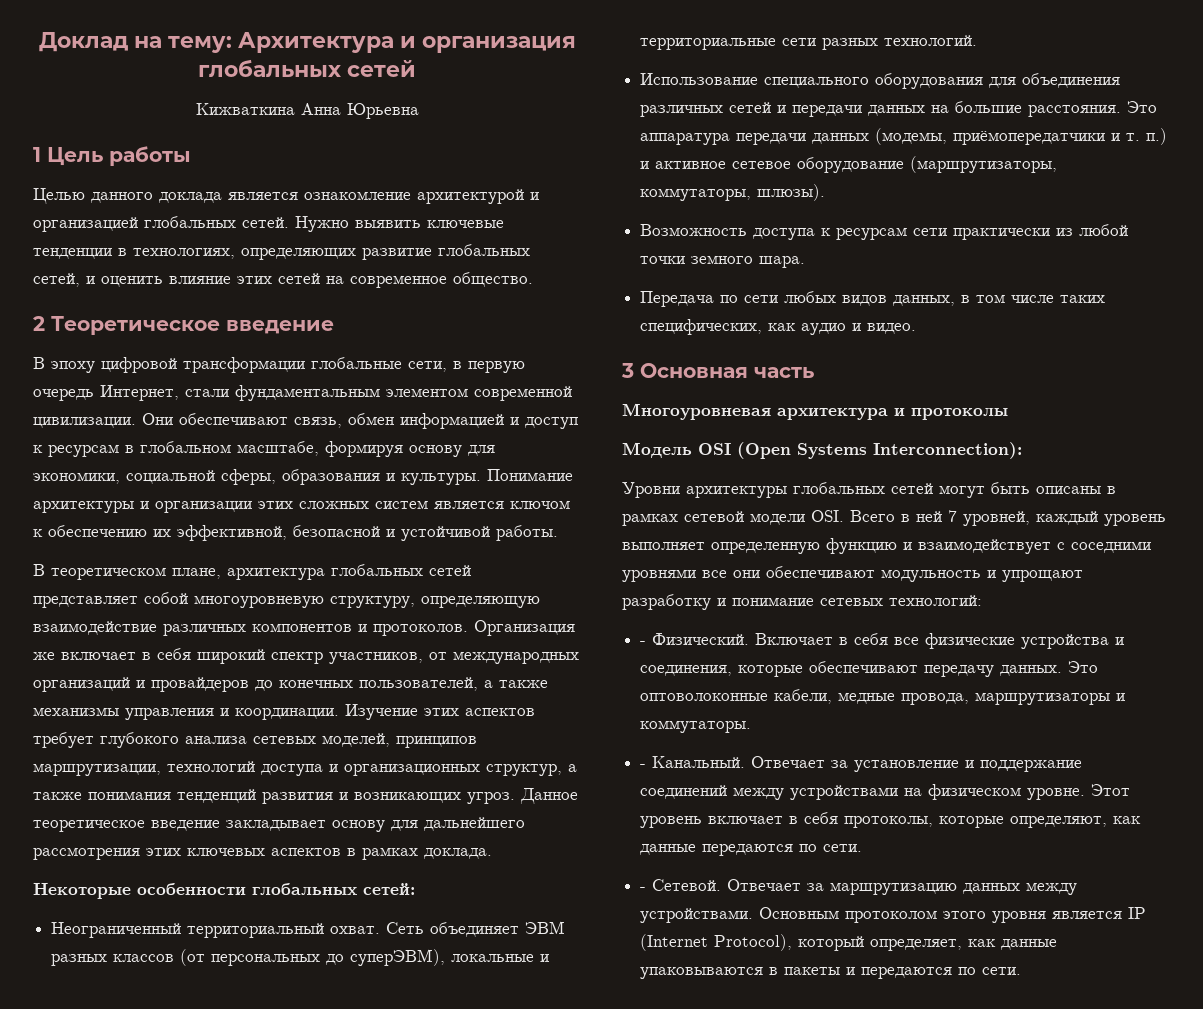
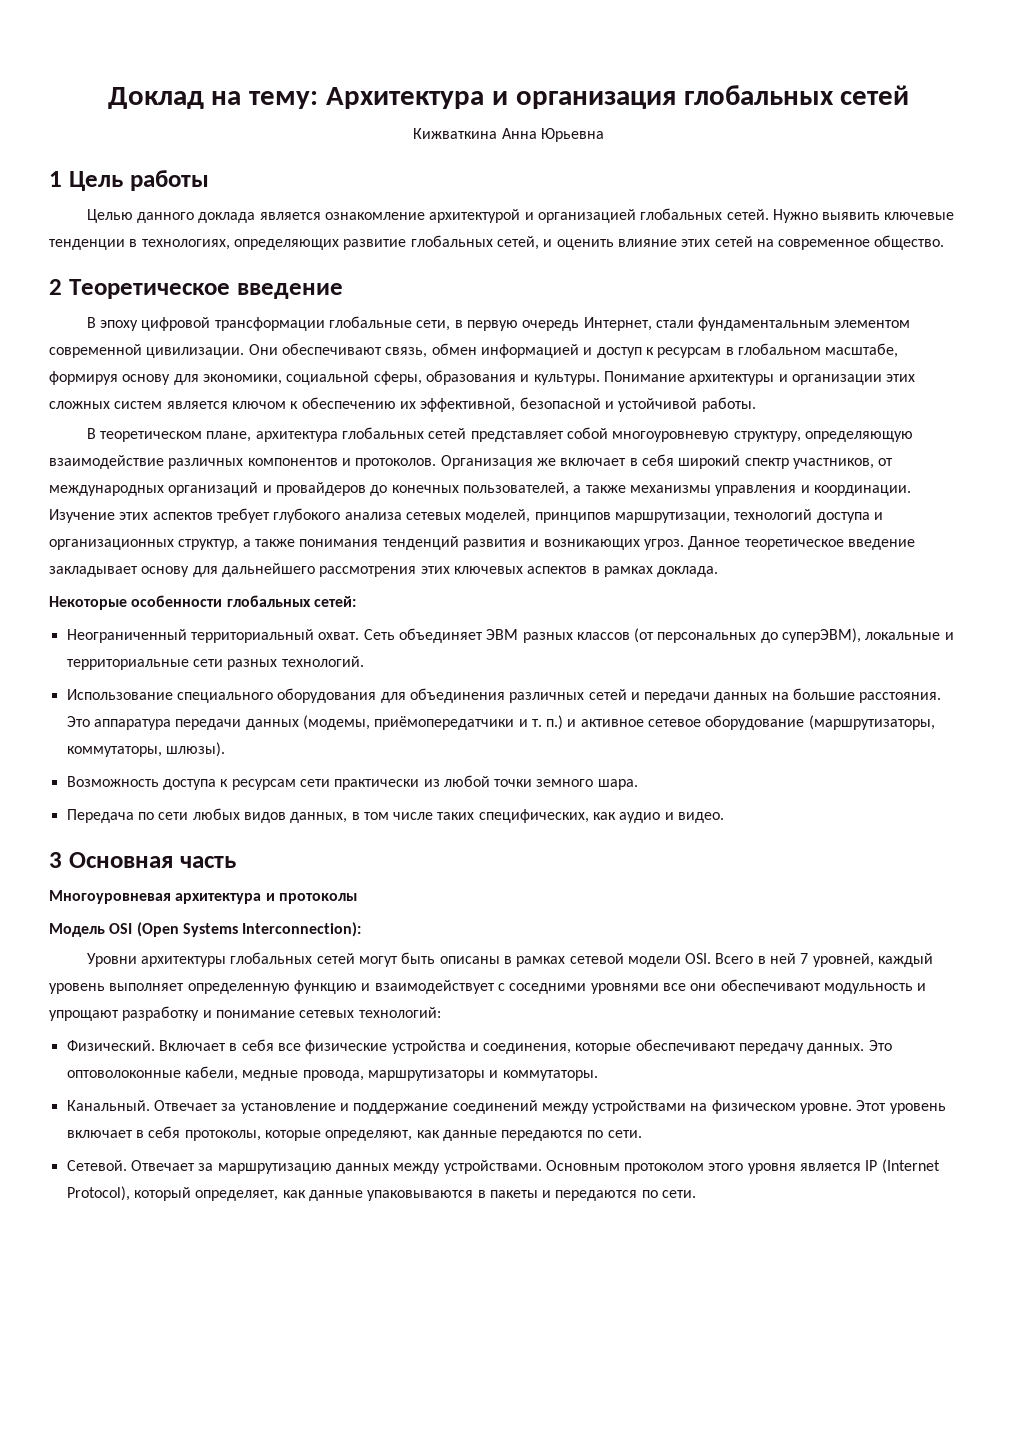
- - Физический.
+ Физический.
- - Канальный.
+ Канальный.
- - Сетевой.
+ Сетевой.

